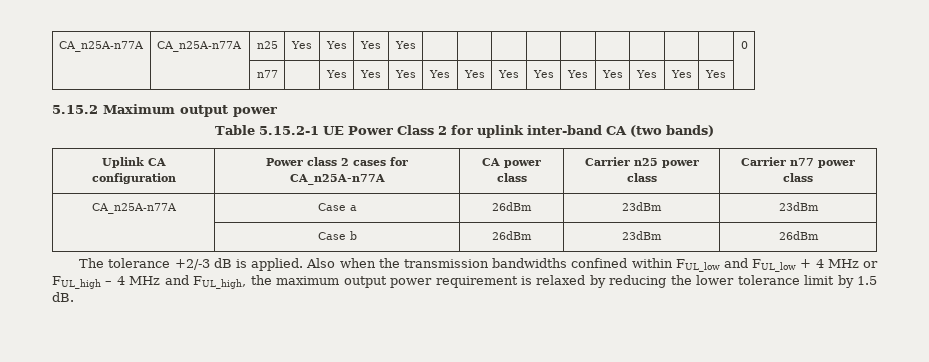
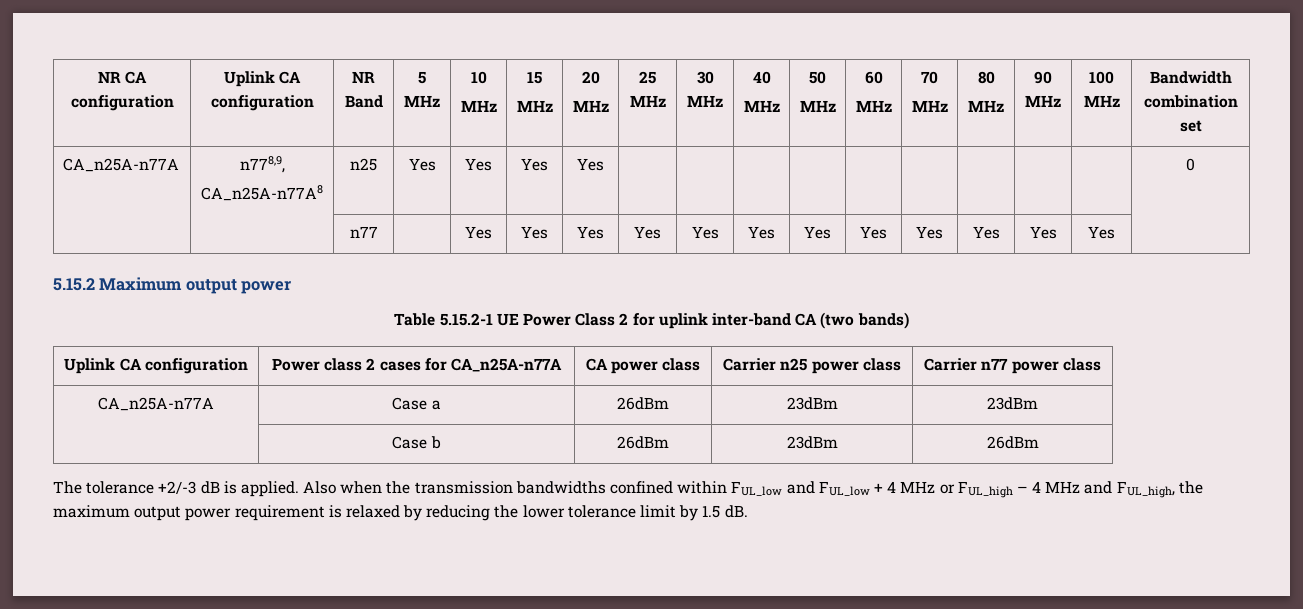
- CA_n25A-n77A | CA_n25A-n77A | n25 | Yes | Yes | Yes | Yes | | | | | | | | | | 0
+ NR CA configuration | Uplink CA configuration | NR Band | 5 MHz | 10
+ MHz | 15
+ MHz | 20
+ MHz | 25 MHz | 30 MHz | 40
+ MHz | 50
+ MHz | 60
+ MHz | 70
+ MHz | 80
+ MHz | 90 MHz | 100 MHz | Bandwidth combination set
+ CA_n25A-n77A | n778,9,
+ CA_n25A-n77A8 | n25 | Yes | Yes | Yes | Yes | | | | | | | | | | 0

